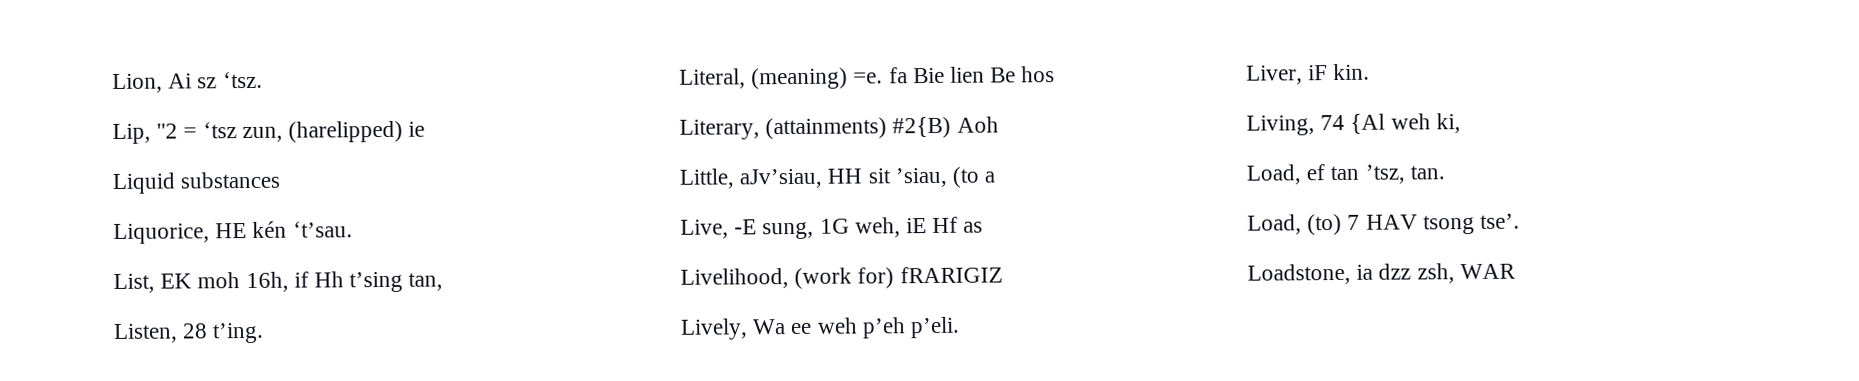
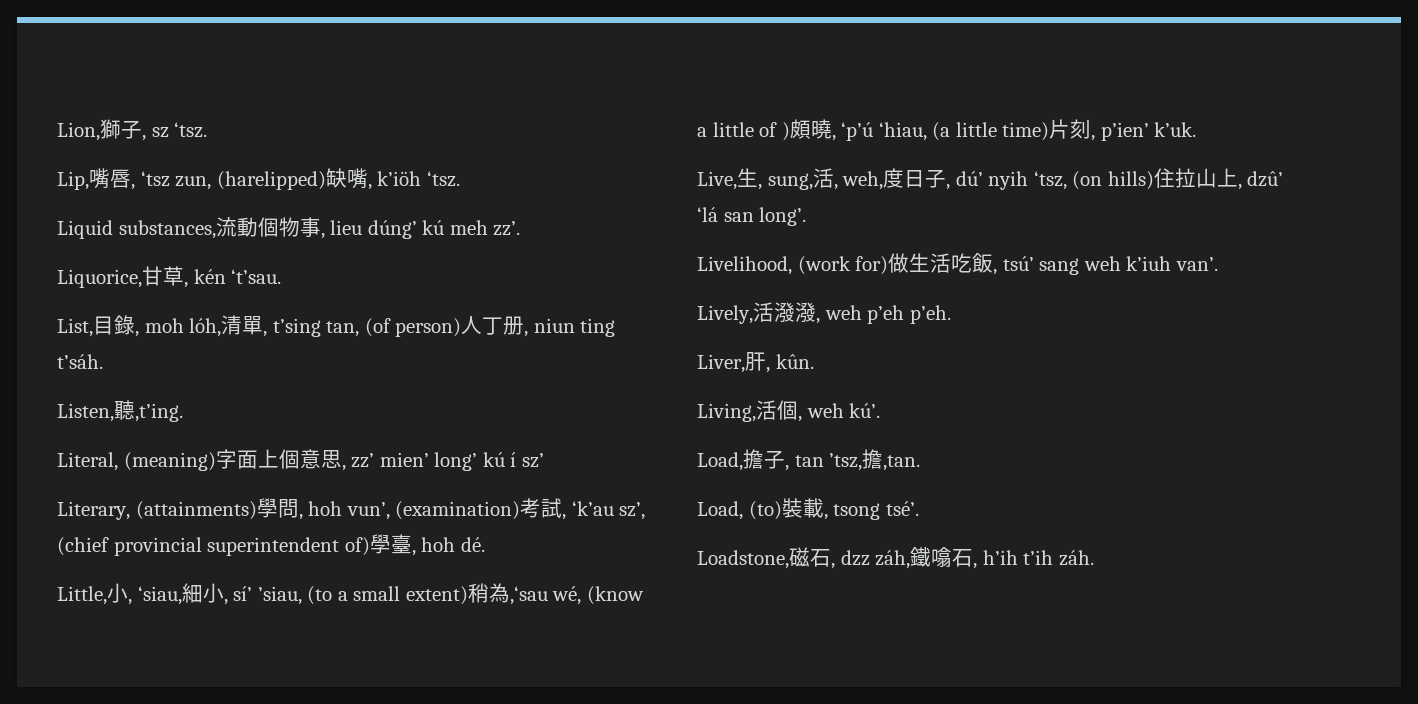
- Lion, Ai sz ‘tsz.
+ Lion,獅子, sz ‘tsz.
- Lip, "2 = ‘tsz zun, (harelipped) ie
- Liquid substances
+ Lip,嘴唇, ‘tsz zun, (harelipped)缺嘴, k’iöh ‘tsz.
+ Liquid substances,流動個物事, lieu dúng’ kú meh zz’.
- Liquorice, HE kén ‘t’sau.
+ Liquorice,甘草, kén ‘t’sau.
- List, EK moh 16h, if Hh t’sing tan,
+ List,目錄, moh lóh,清單, t’sing tan, (of person)人丁册, niun ting t’sáh.
- Listen, 28 t’ing.
+ Listen,聽,t’ing.
- Literal, (meaning) =e. fa Bie lien Be hos
- Literary, (attainments) #2{B) Aoh
- Little, aJv’siau, HH sit ’siau, (to a
- Live, -E sung, 1G weh, iE Hf as
- Livelihood, (work for) fRARIGIZ
+ Literal, (meaning)字面上個意思, zz’ mien’ long’ kú í sz’
+ Literary, (attainments)學問, hoh vun’, (examination)考試, ‘k’au sz’, (chief provincial superintendent of)學臺, hoh dé.
+ Little,小, ‘siau,細小, sí’ ’siau, (to a small extent)稍為,‘sau wé, (know a little of )頗曉, ‘p’ú ‘hiau, (a little time)片刻, p’ien’ k’uk.
+ Live,生, sung,活, weh,度日子, dú’ nyih ‘tsz, (on hills)住拉山上, dzû’ ‘lá san long’.
+ Livelihood, (work for)做生活吃飯, tsú’ sang weh k’iuh van’.
- Lively, Wa ee weh p’eh p’eli.
+ Lively,活潑潑, weh p’eh p’eh.
- Liver, iF kin.
+ Liver,肝, kûn.
- Living, 74 {Al weh ki,
- Load, ef tan ’tsz, tan.
+ Living,活個, weh kú’.
+ Load,擔子, tan ’tsz,擔,tan.
- Load, (to) 7 HAV tsong tse’.
- Loadstone, ia dzz zsh, WAR
+ Load, (to)裝載, tsong tsé’.
+ Loadstone,磁石, dzz záh,鐵噏石, h’ih t’ih záh.

